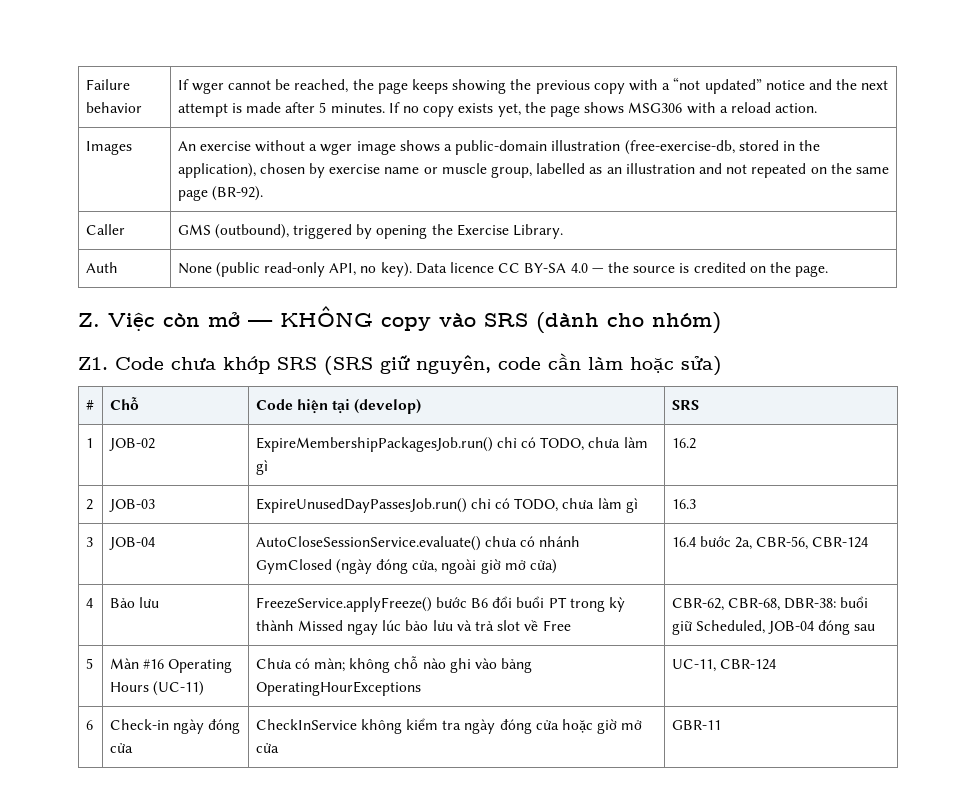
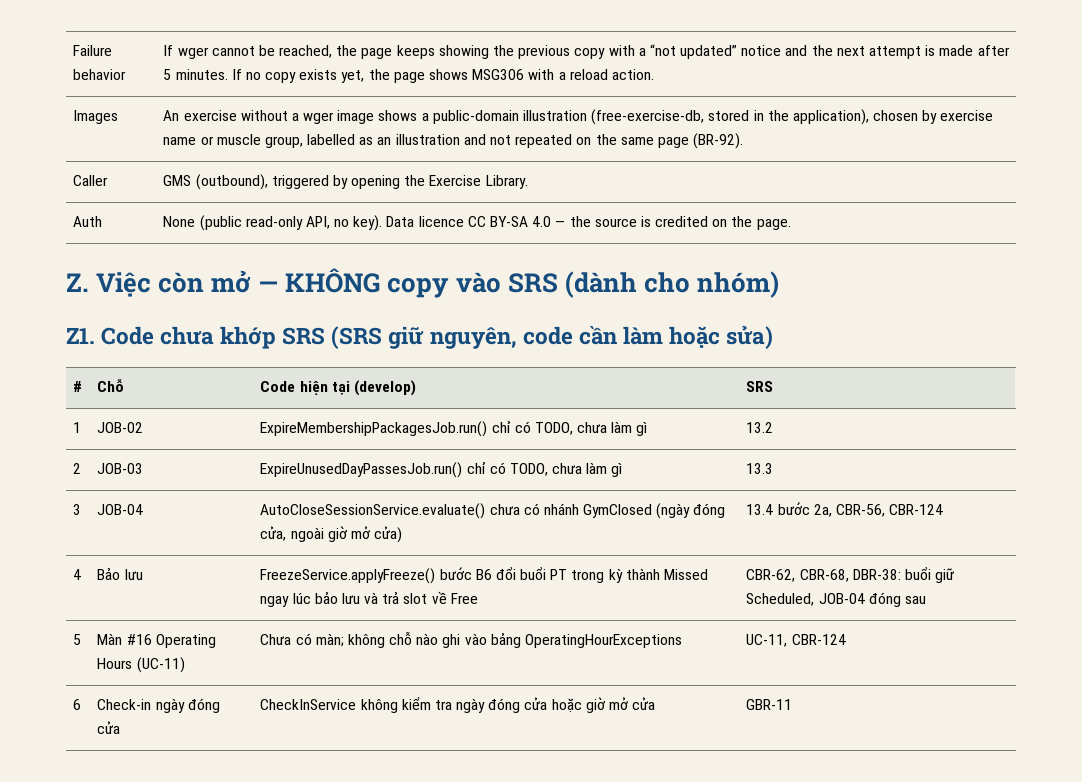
- 1 | JOB-02 | ExpireMembershipPackagesJob.run() chỉ có TODO, chưa làm gì | 16.2
+ 1 | JOB-02 | ExpireMembershipPackagesJob.run() chỉ có TODO, chưa làm gì | 13.2
- 2 | JOB-03 | ExpireUnusedDayPassesJob.run() chỉ có TODO, chưa làm gì | 16.3
+ 2 | JOB-03 | ExpireUnusedDayPassesJob.run() chỉ có TODO, chưa làm gì | 13.3
- 3 | JOB-04 | AutoCloseSessionService.evaluate() chưa có nhánh GymClosed (ngày đóng cửa, ngoài giờ mở cửa) | 16.4 bước 2a, CBR-56, CBR-124
+ 3 | JOB-04 | AutoCloseSessionService.evaluate() chưa có nhánh GymClosed (ngày đóng cửa, ngoài giờ mở cửa) | 13.4 bước 2a, CBR-56, CBR-124

